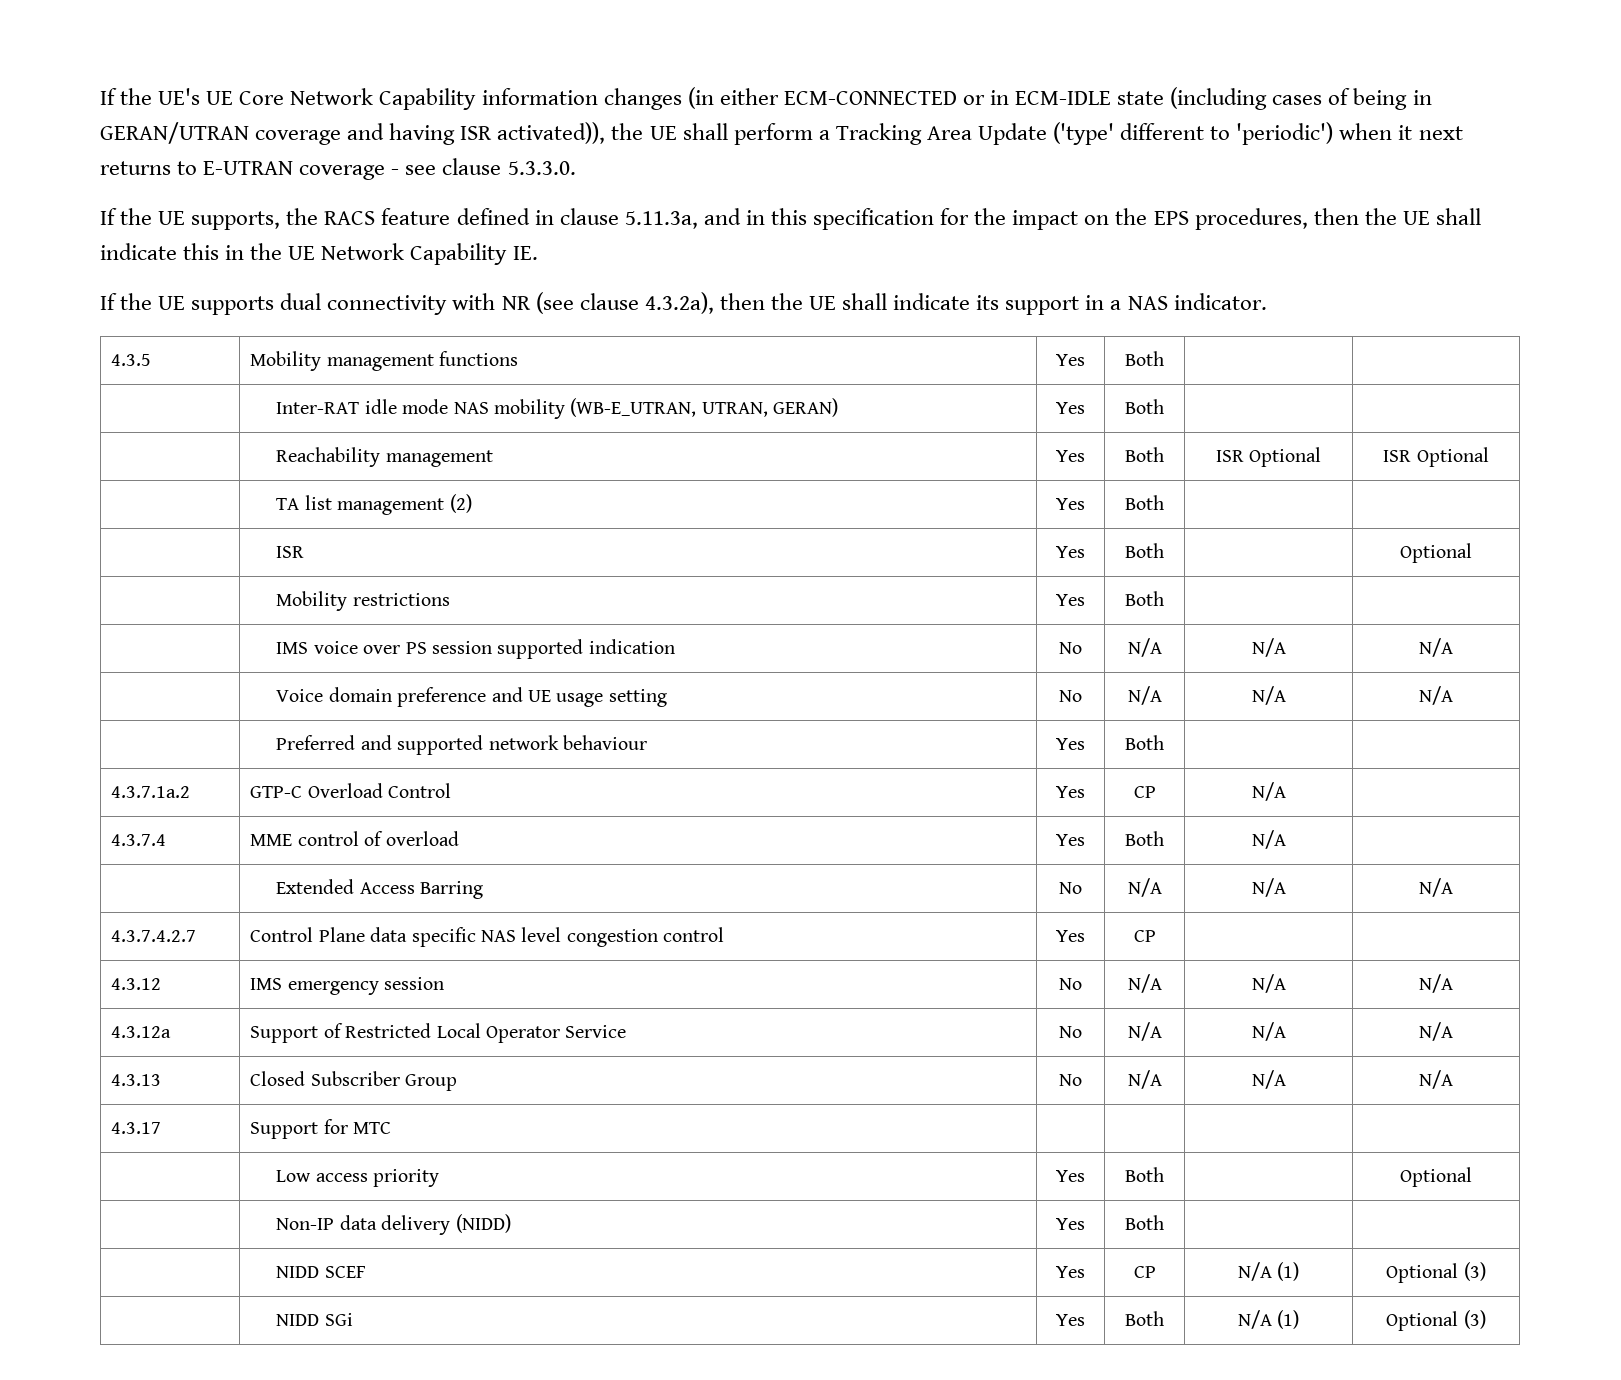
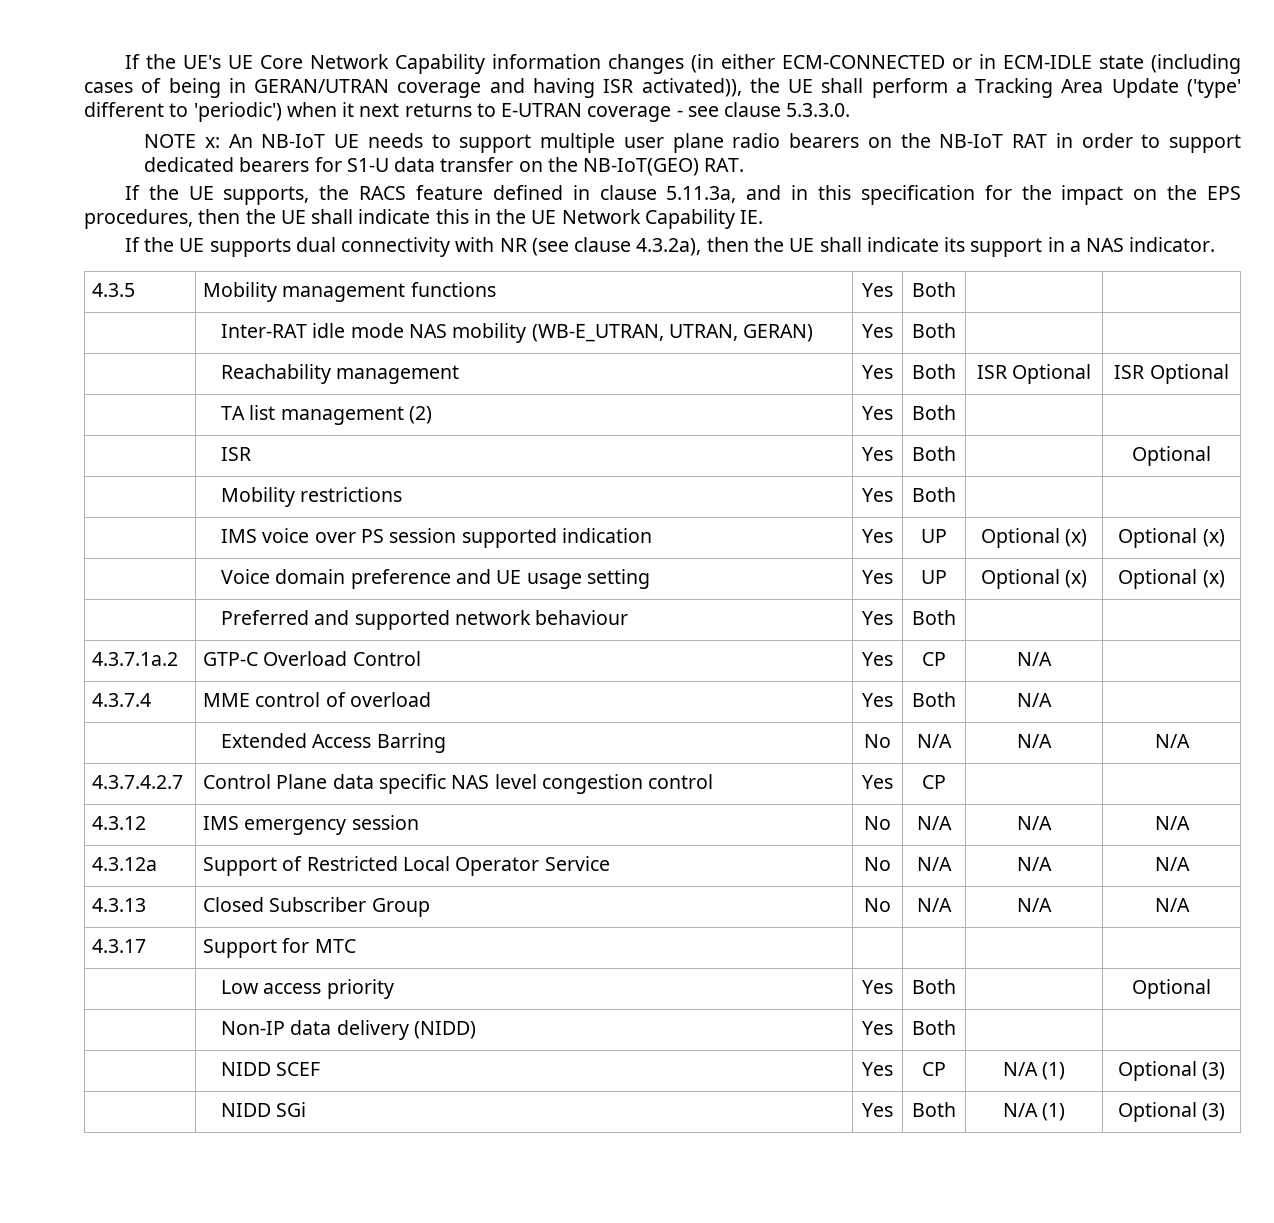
+ NOTE x: An NB-IoT UE needs to support multiple user plane radio bearers on the NB-IoT RAT in order to support dedicated bearers for S1-U data transfer on the NB-IoT(GEO) RAT.
- | IMS voice over PS session supported indication | No | N/A | N/A | N/A
+ | IMS voice over PS session supported indication | Yes | UP | Optional (x) | Optional (x)
- | Voice domain preference and UE usage setting | No | N/A | N/A | N/A
+ | Voice domain preference and UE usage setting | Yes | UP | Optional (x) | Optional (x)

